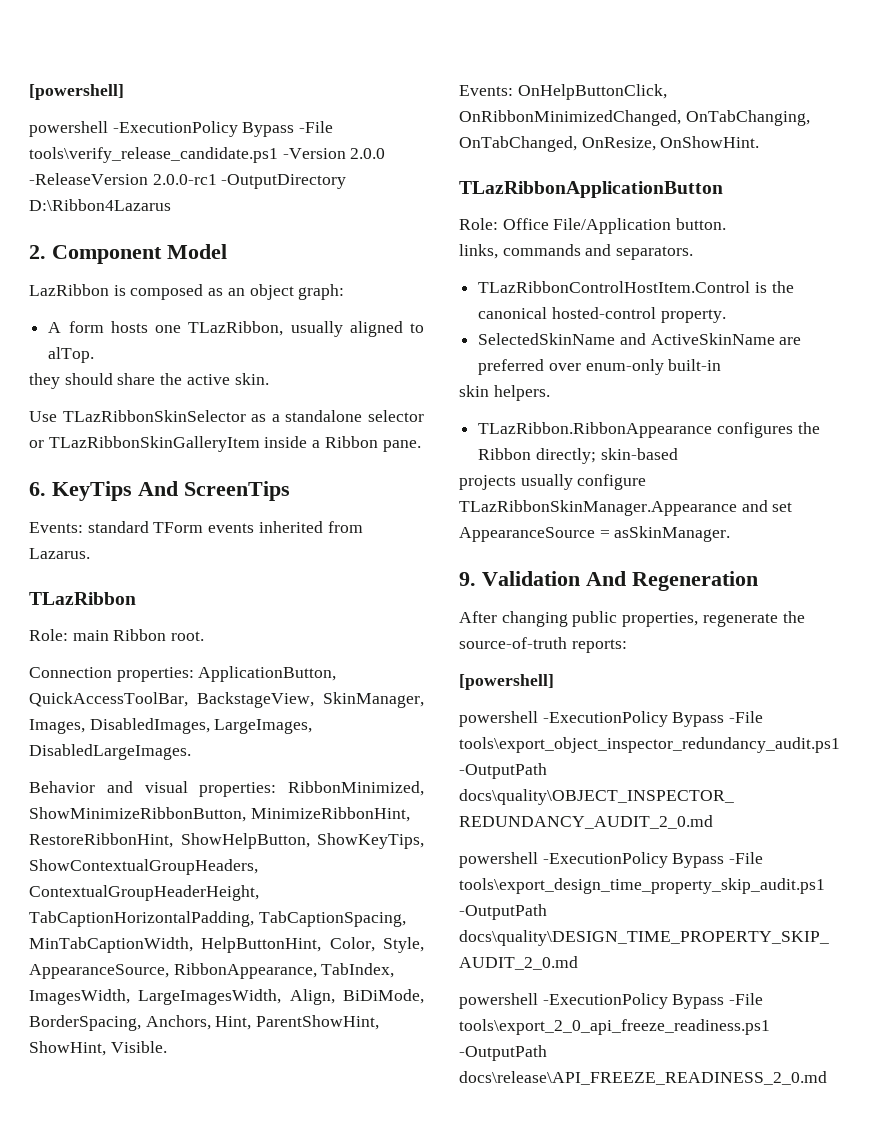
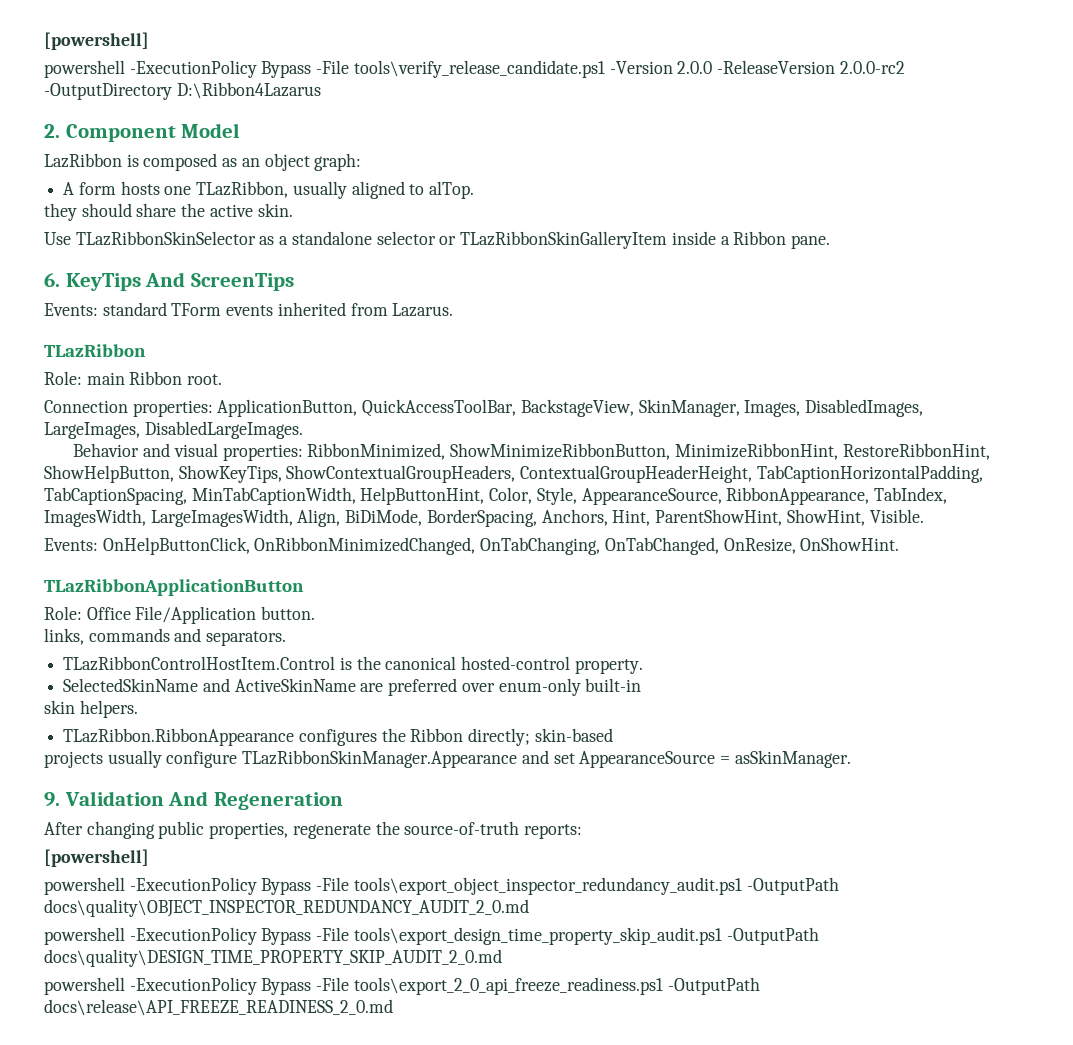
- powershell -ExecutionPolicy Bypass -File tools\verify_release_candidate.ps1 -Version 2.0.0 -ReleaseVersion 2.0.0-rc1 -OutputDirectory D:\Ribbon4Lazarus
+ powershell -ExecutionPolicy Bypass -File tools\verify_release_candidate.ps1 -Version 2.0.0 -ReleaseVersion 2.0.0-rc2 -OutputDirectory D:\Ribbon4Lazarus

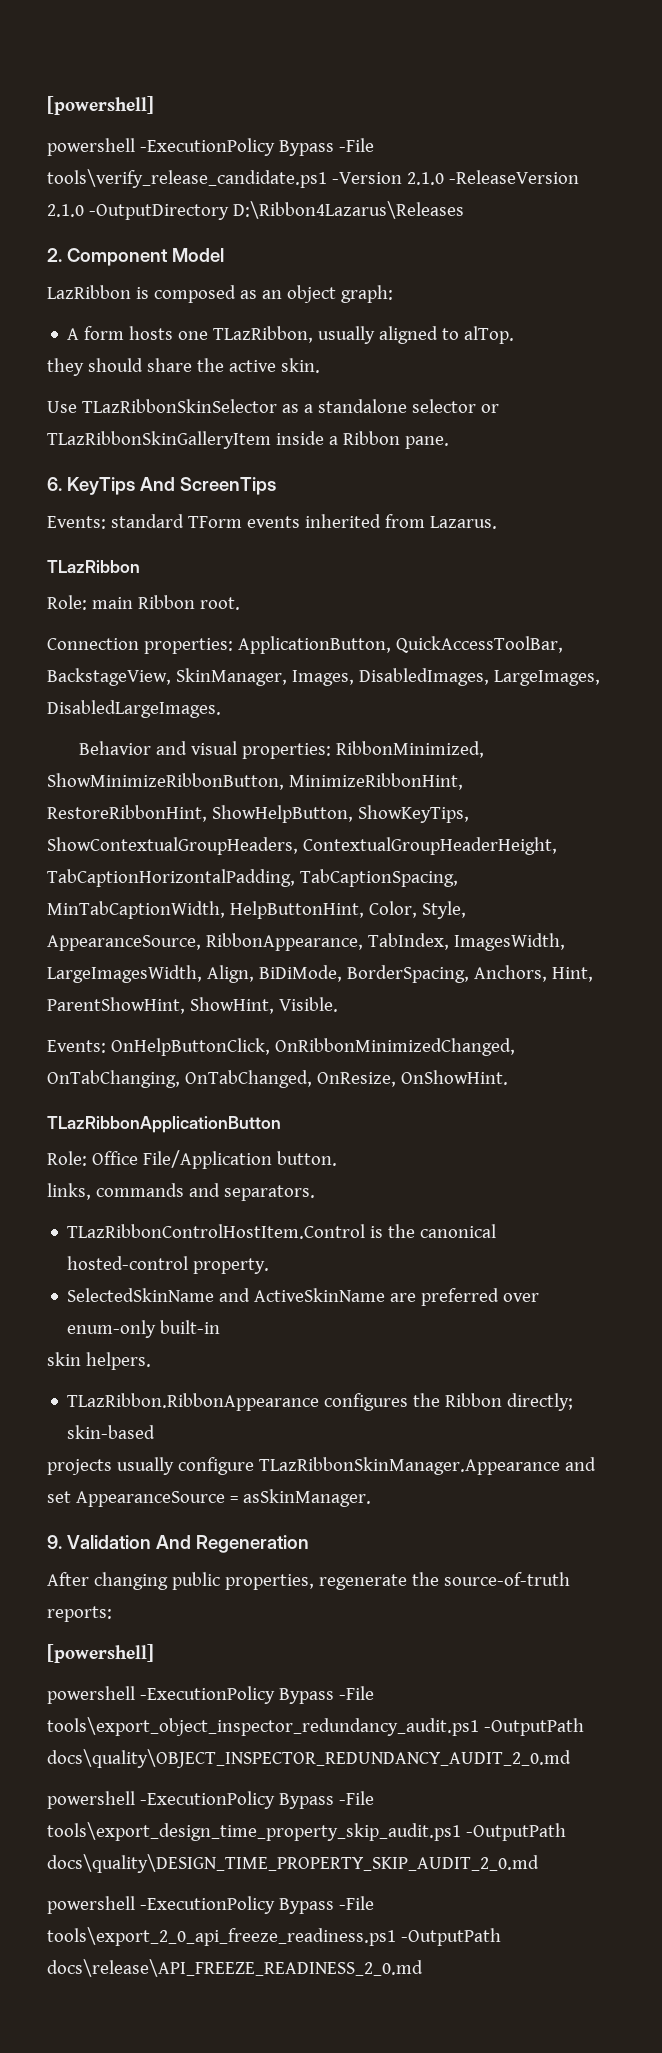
- powershell -ExecutionPolicy Bypass -File tools\verify_release_candidate.ps1 -Version 2.0.0 -ReleaseVersion 2.0.0-rc2 -OutputDirectory D:\Ribbon4Lazarus
+ powershell -ExecutionPolicy Bypass -File tools\verify_release_candidate.ps1 -Version 2.1.0 -ReleaseVersion 2.1.0 -OutputDirectory D:\Ribbon4Lazarus\Releases

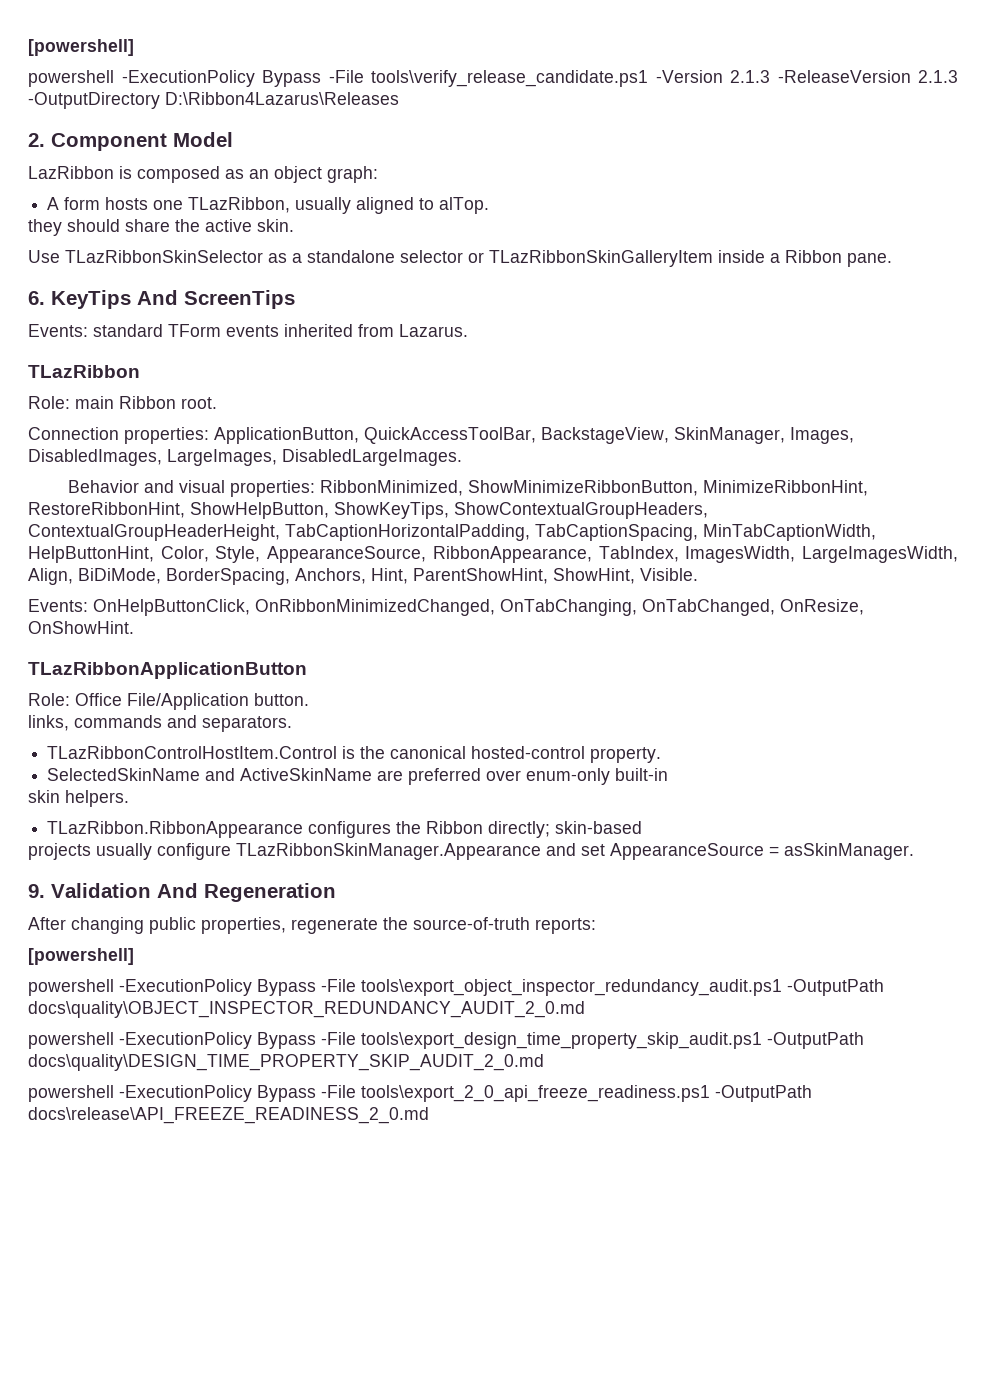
- powershell -ExecutionPolicy Bypass -File tools\verify_release_candidate.ps1 -Version 2.1.0 -ReleaseVersion 2.1.0 -OutputDirectory D:\Ribbon4Lazarus\Releases
+ powershell -ExecutionPolicy Bypass -File tools\verify_release_candidate.ps1 -Version 2.1.3 -ReleaseVersion 2.1.3 -OutputDirectory D:\Ribbon4Lazarus\Releases

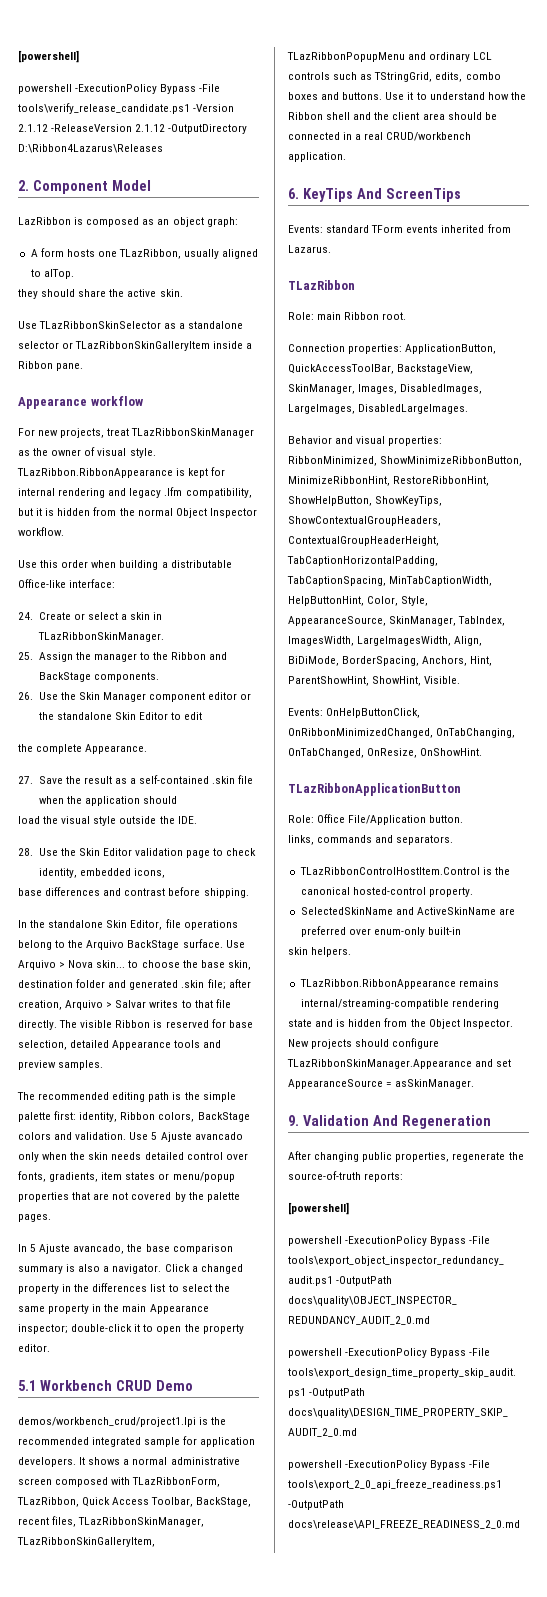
- powershell -ExecutionPolicy Bypass -File tools\verify_release_candidate.ps1 -Version 2.1.3 -ReleaseVersion 2.1.3 -OutputDirectory D:\Ribbon4Lazarus\Releases
+ powershell -ExecutionPolicy Bypass -File tools\verify_release_candidate.ps1 -Version 2.1.12 -ReleaseVersion 2.1.12 -OutputDirectory D:\Ribbon4Lazarus\Releases
+ Appearance workflow
+ For new projects, treat TLazRibbonSkinManager as the owner of visual style. TLazRibbon.RibbonAppearance is kept for internal rendering and legacy .lfm compatibility, but it is hidden from the normal Object Inspector workflow.
+ Use this order when building a distributable Office-like interface:
+ 24. Create or select a skin in TLazRibbonSkinManager.
+ 25. Assign the manager to the Ribbon and BackStage components.
+ 26. Use the Skin Manager component editor or the standalone Skin Editor to edit
+ the complete Appearance.
+ 27. Save the result as a self-contained .skin file when the application should
+ load the visual style outside the IDE.
+ 28. Use the Skin Editor validation page to check identity, embedded icons,
+ base differences and contrast before shipping.
+ In the standalone Skin Editor, file operations belong to the Arquivo BackStage surface. Use Arquivo > Nova skin... to choose the base skin, destination folder and generated .skin file; after creation, Arquivo > Salvar writes to that file directly. The visible Ribbon is reserved for base selection, detailed Appearance tools and preview samples.
+ The recommended editing path is the simple palette first: identity, Ribbon colors, BackStage colors and validation. Use 5 Ajuste avancado only when the skin needs detailed control over fonts, gradients, item states or menu/popup properties that are not covered by the palette pages.
+ In 5 Ajuste avancado, the base comparison summary is also a navigator. Click a changed property in the differences list to select the same property in the main Appearance inspector; double-click it to open the property editor.
+ 5.1 Workbench CRUD Demo
+ demos/workbench_crud/project1.lpi is the recommended integrated sample for application developers. It shows a normal administrative screen composed with TLazRibbonForm, TLazRibbon, Quick Access Toolbar, BackStage, recent files, TLazRibbonSkinManager, TLazRibbonSkinGalleryItem, TLazRibbonPopupMenu and ordinary LCL controls such as TStringGrid, edits, combo boxes and buttons. Use it to understand how the Ribbon shell and the client area should be connected in a real CRUD/workbench application.
- Behavior and visual properties: RibbonMinimized, ShowMinimizeRibbonButton, MinimizeRibbonHint, RestoreRibbonHint, ShowHelpButton, ShowKeyTips, ShowContextualGroupHeaders, ContextualGroupHeaderHeight, TabCaptionHorizontalPadding, TabCaptionSpacing, MinTabCaptionWidth, HelpButtonHint, Color, Style, AppearanceSource, RibbonAppearance, TabIndex, ImagesWidth, LargeImagesWidth, Align, BiDiMode, BorderSpacing, Anchors, Hint, ParentShowHint, ShowHint, Visible.
+ Behavior and visual properties: RibbonMinimized, ShowMinimizeRibbonButton, MinimizeRibbonHint, RestoreRibbonHint, ShowHelpButton, ShowKeyTips, ShowContextualGroupHeaders, ContextualGroupHeaderHeight, TabCaptionHorizontalPadding, TabCaptionSpacing, MinTabCaptionWidth, HelpButtonHint, Color, Style, AppearanceSource, SkinManager, TabIndex, ImagesWidth, LargeImagesWidth, Align, BiDiMode, BorderSpacing, Anchors, Hint, ParentShowHint, ShowHint, Visible.
- TLazRibbon.RibbonAppearance configures the Ribbon directly; skin-based
- projects usually configure TLazRibbonSkinManager.Appearance and set AppearanceSource = asSkinManager.
+ TLazRibbon.RibbonAppearance remains internal/streaming-compatible rendering
+ state and is hidden from the Object Inspector. New projects should configure TLazRibbonSkinManager.Appearance and set AppearanceSource = asSkinManager.

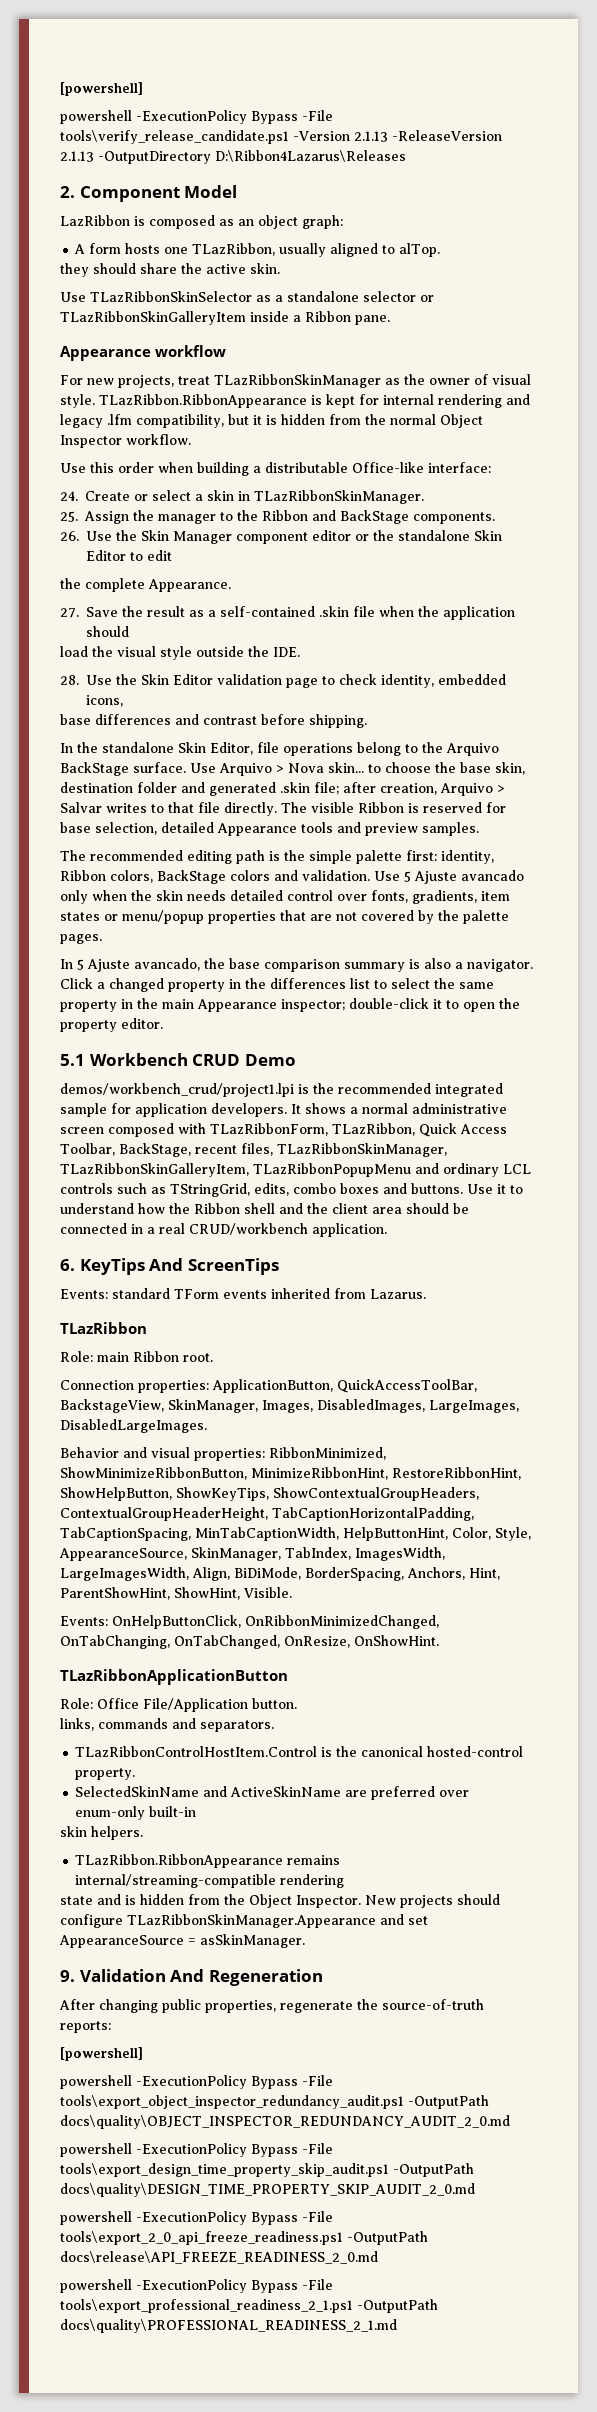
- powershell -ExecutionPolicy Bypass -File tools\verify_release_candidate.ps1 -Version 2.1.12 -ReleaseVersion 2.1.12 -OutputDirectory D:\Ribbon4Lazarus\Releases
+ powershell -ExecutionPolicy Bypass -File tools\verify_release_candidate.ps1 -Version 2.1.13 -ReleaseVersion 2.1.13 -OutputDirectory D:\Ribbon4Lazarus\Releases
+ powershell -ExecutionPolicy Bypass -File tools\export_professional_readiness_2_1.ps1 -OutputPath docs\quality\PROFESSIONAL_READINESS_2_1.md

